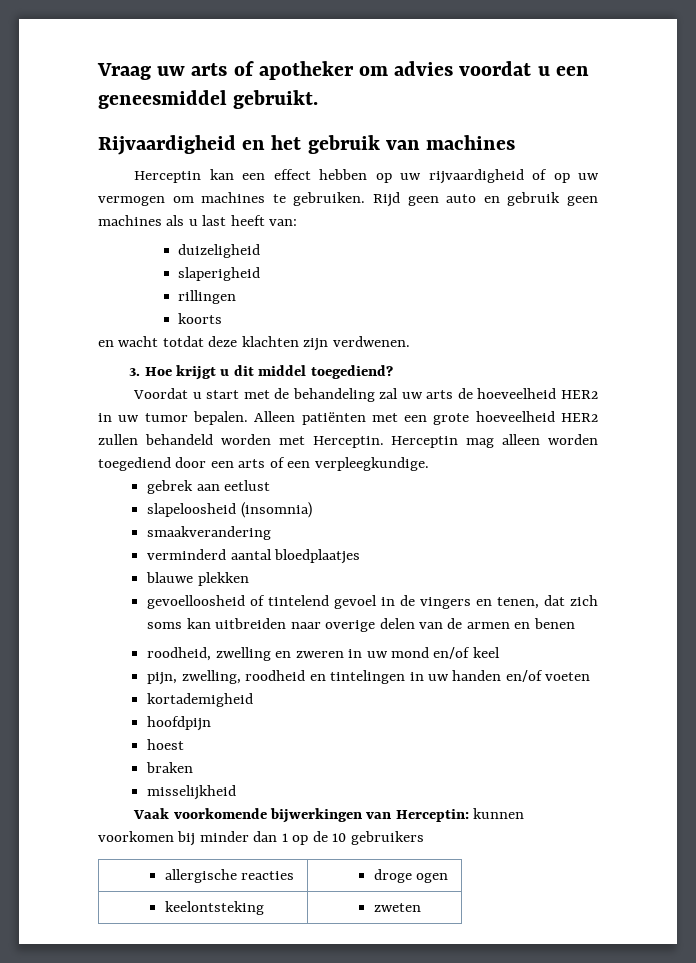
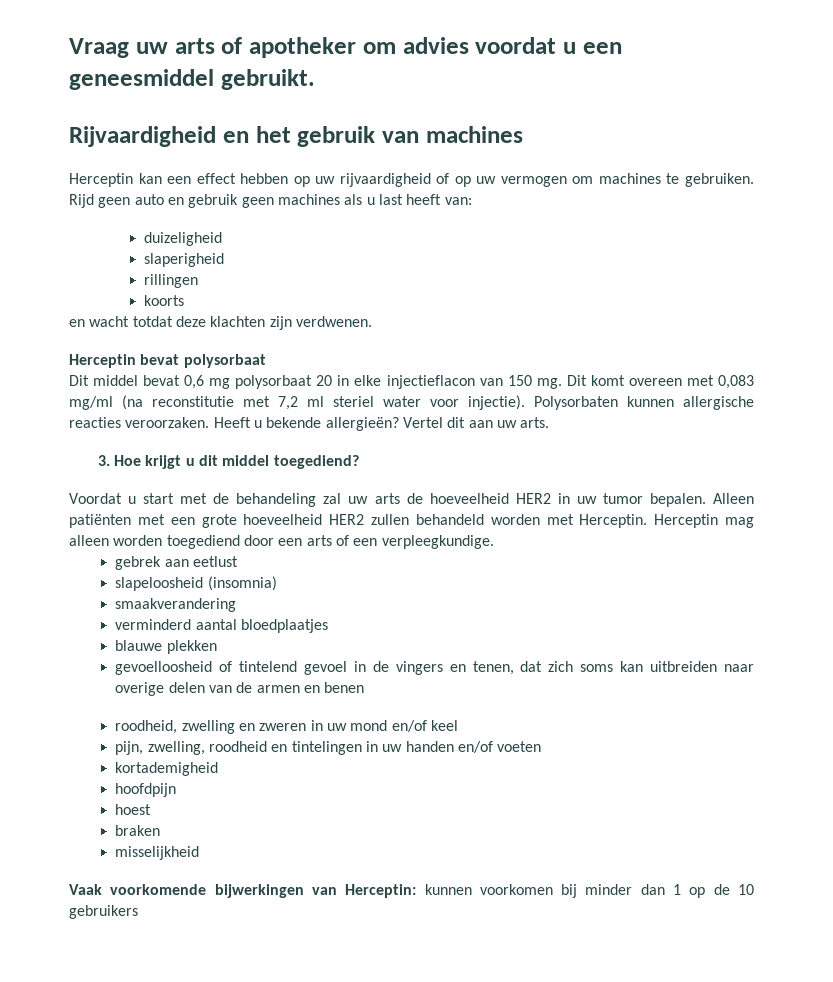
+ Herceptin bevat polysorbaat
+ Dit middel bevat 0,6 mg polysorbaat 20 in elke injectieflacon van 150 mg. Dit komt overeen met 0,083 mg/ml (na reconstitutie met 7,2 ml steriel water voor injectie). Polysorbaten kunnen allergische reacties veroorzaken. Heeft u bekende allergieën? Vertel dit aan uw arts.
- allergische reacties | droge ogen
- keelontsteking | zweten

